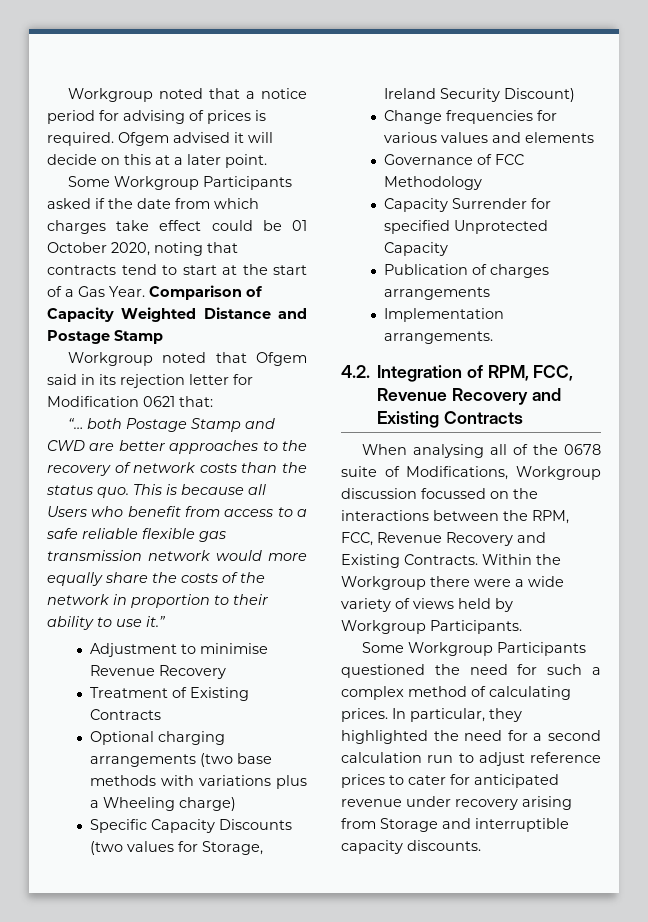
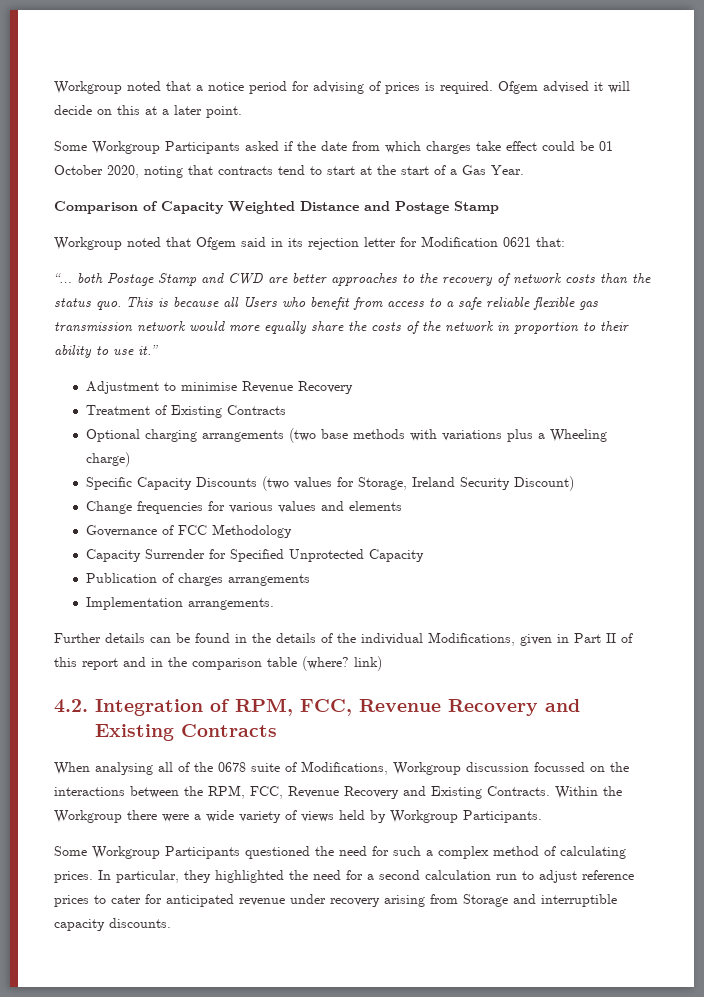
- Some Workgroup Participants asked if the date from which charges take effect could be 01 October 2020, noting that contracts tend to start at the start of a Gas Year. Comparison of Capacity Weighted Distance and Postage Stamp
+ Some Workgroup Participants asked if the date from which charges take effect could be 01 October 2020, noting that contracts tend to start at the start of a Gas Year.
+ Comparison of Capacity Weighted Distance and Postage Stamp
- Capacity Surrender for specified Unprotected Capacity
+ Capacity Surrender for Specified Unprotected Capacity
+ Further details can be found in the details of the individual Modifications, given in Part II of this report and in the comparison table (where? link)

